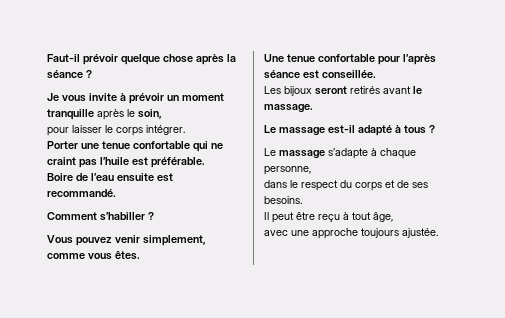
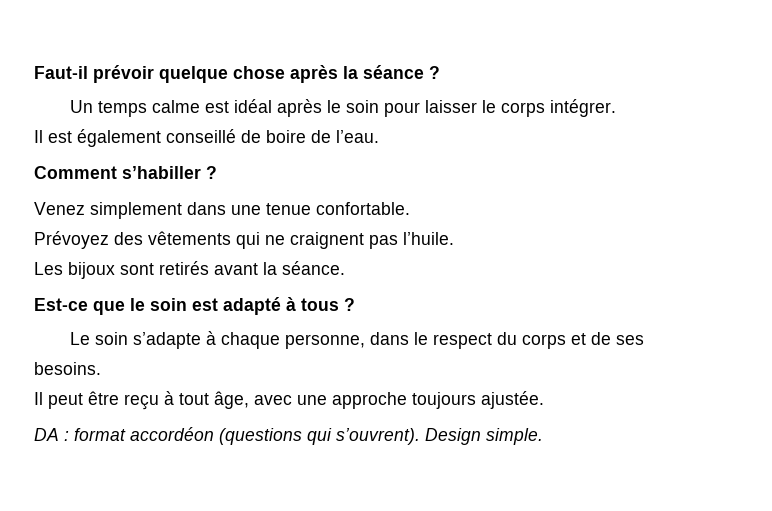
- Je vous invite à prévoir un moment tranquille après le soin,
- pour laisser le corps intégrer.
+ Un temps calme est idéal après le soin pour laisser le corps intégrer.
- Porter une tenue confortable qui ne craint pas l’huile est préférable.
- Boire de l’eau ensuite est recommandé.
+ Il est également conseillé de boire de l’eau.
  Comment s’habiller ?
- Vous pouvez venir simplement, comme vous êtes.
- Une tenue confortable pour l’après séance est conseillée.
+ Venez simplement dans une tenue confortable.
+ Prévoyez des vêtements qui ne craignent pas l’huile.
- Les bijoux seront retirés avant le massage.
- Le massage est-il adapté à tous ?
+ Les bijoux sont retirés avant la séance.
+ Est-ce que le soin est adapté à tous ?
- Le massage s’adapte à chaque personne,
- dans le respect du corps et de ses besoins.
+ Le soin s’adapte à chaque personne, dans le respect du corps et de ses besoins.
- Il peut être reçu à tout âge,
- avec une approche toujours ajustée.
+ Il peut être reçu à tout âge, avec une approche toujours ajustée.
+ DA : format accordéon (questions qui s’ouvrent). Design simple.

